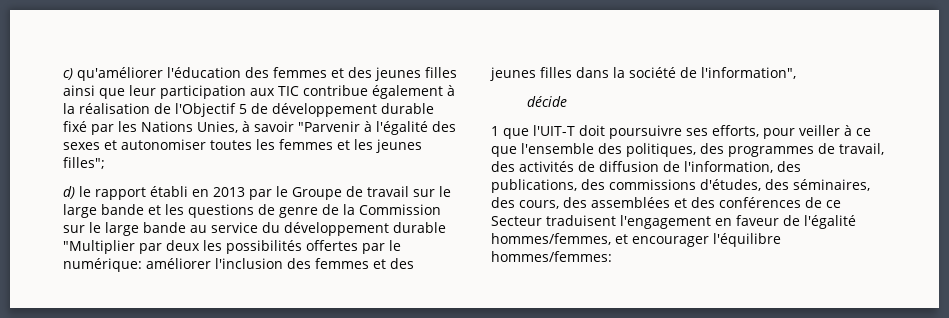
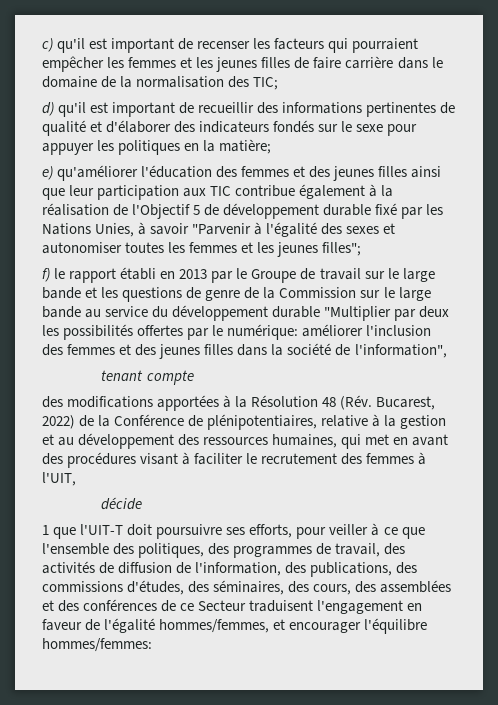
- c) qu'améliorer l'éducation des femmes et des jeunes filles ainsi que leur participation aux TIC contribue également à la réalisation de l'Objectif 5 de développement durable fixé par les Nations Unies, à savoir "Parvenir à l'égalité des sexes et autonomiser toutes les femmes et les jeunes filles";
+ c) qu'il est important de recenser les facteurs qui pourraient empêcher les femmes et les jeunes filles de faire carrière dans le domaine de la normalisation des TIC;
+ d) qu'il est important de recueillir des informations pertinentes de qualité et d'élaborer des indicateurs fondés sur le sexe pour appuyer les politiques en la matière;
+ e) qu'améliorer l'éducation des femmes et des jeunes filles ainsi que leur participation aux TIC contribue également à la réalisation de l'Objectif 5 de développement durable fixé par les Nations Unies, à savoir "Parvenir à l'égalité des sexes et autonomiser toutes les femmes et les jeunes filles";
- d) le rapport établi en 2013 par le Groupe de travail sur le large bande et les questions de genre de la Commission sur le large bande au service du développement durable "Multiplier par deux les possibilités offertes par le numérique: améliorer l'inclusion des femmes et des jeunes filles dans la société de l'information",
+ f) le rapport établi en 2013 par le Groupe de travail sur le large bande et les questions de genre de la Commission sur le large bande au service du développement durable "Multiplier par deux les possibilités offertes par le numérique: améliorer l'inclusion des femmes et des jeunes filles dans la société de l'information",
+ tenant compte
+ des modifications apportées à la Résolution 48 (Rév. Bucarest, 2022) de la Conférence de plénipotentiaires, relative à la gestion et au développement des ressources humaines, qui met en avant des procédures visant à faciliter le recrutement des femmes à l'UIT,

